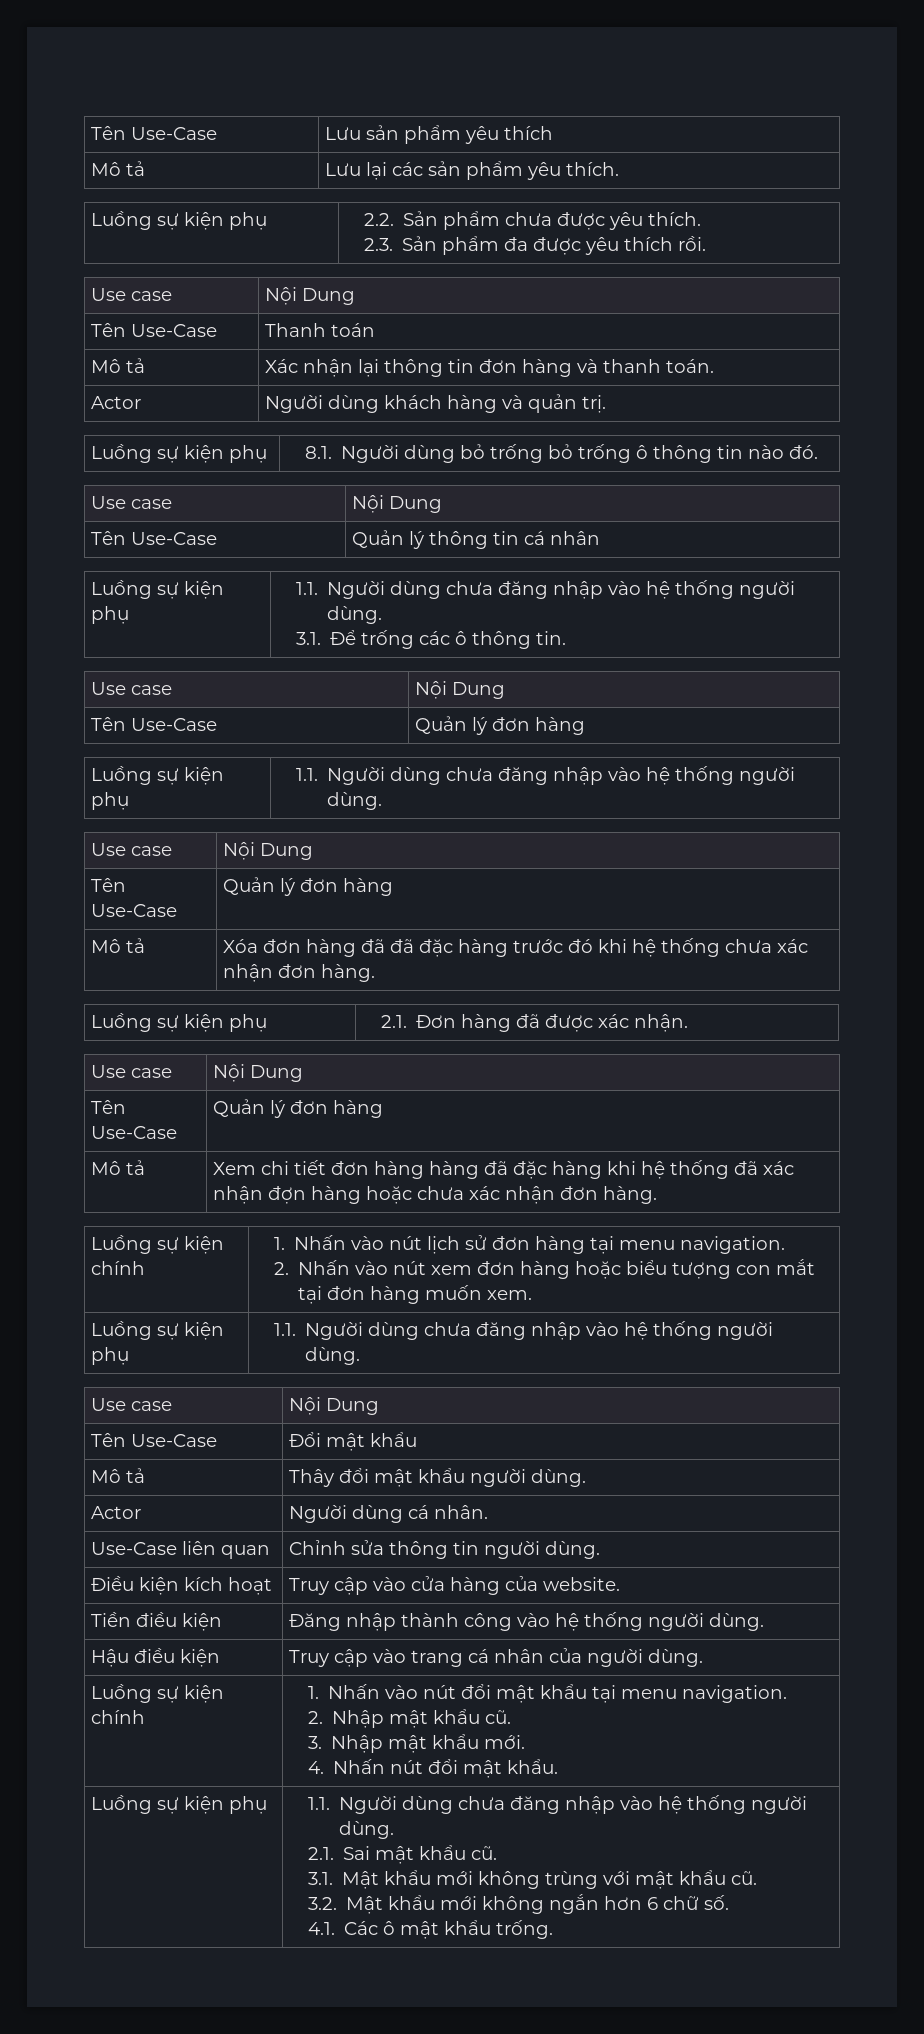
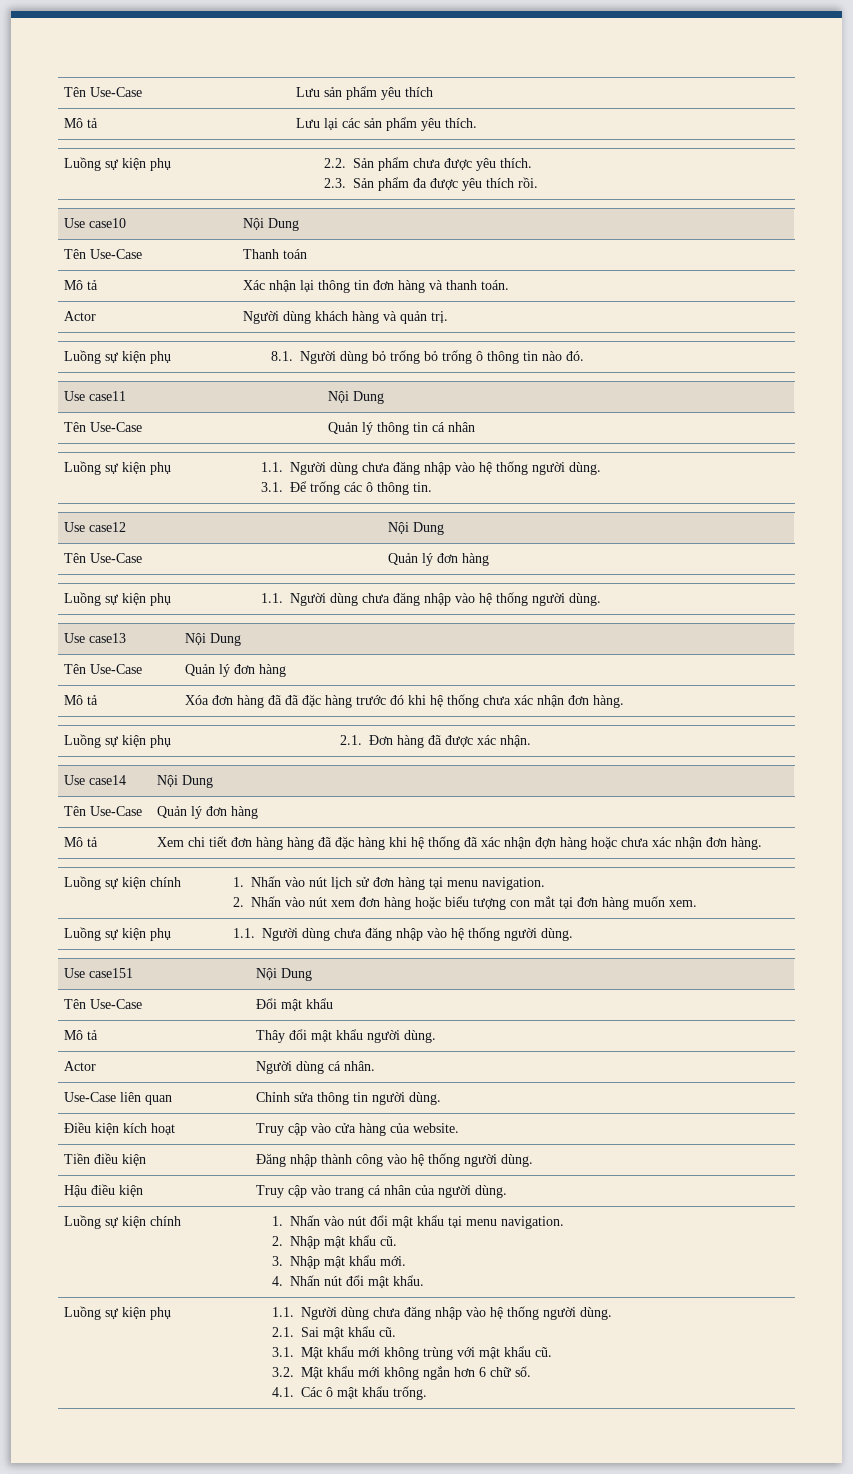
  Luồng sự kiện phụ | 2.2. Sản phẩm chưa được yêu thích.
  2.3. Sản phẩm đa được yêu thích rồi.
- Use case | Nội Dung
+ Use case10 | Nội Dung
  Luồng sự kiện phụ | 8.1. Người dùng bỏ trống bỏ trống ô thông tin nào đó.
- Use case | Nội Dung
+ Use case11 | Nội Dung
  Tên Use-Case | Quản lý thông tin cá nhân
  Luồng sự kiện phụ | 1.1. Người dùng chưa đăng nhập vào hệ thống người dùng.
  3.1. Để trống các ô thông tin.
- Use case | Nội Dung
+ Use case12 | Nội Dung
  Tên Use-Case | Quản lý đơn hàng
  Luồng sự kiện phụ | 1.1. Người dùng chưa đăng nhập vào hệ thống người dùng.
- Use case | Nội Dung
+ Use case13 | Nội Dung
  Luồng sự kiện phụ | 2.1. Đơn hàng đã được xác nhận.
- Use case | Nội Dung
+ Use case14 | Nội Dung
  Luồng sự kiện chính | 1. Nhấn vào nút lịch sử đơn hàng tại menu navigation.
  2. Nhấn vào nút xem đơn hàng hoặc biểu tượng con mắt tại đơn hàng muốn xem.
  Luồng sự kiện phụ | 1.1. Người dùng chưa đăng nhập vào hệ thống người dùng.
- Use case | Nội Dung
+ Use case151 | Nội Dung

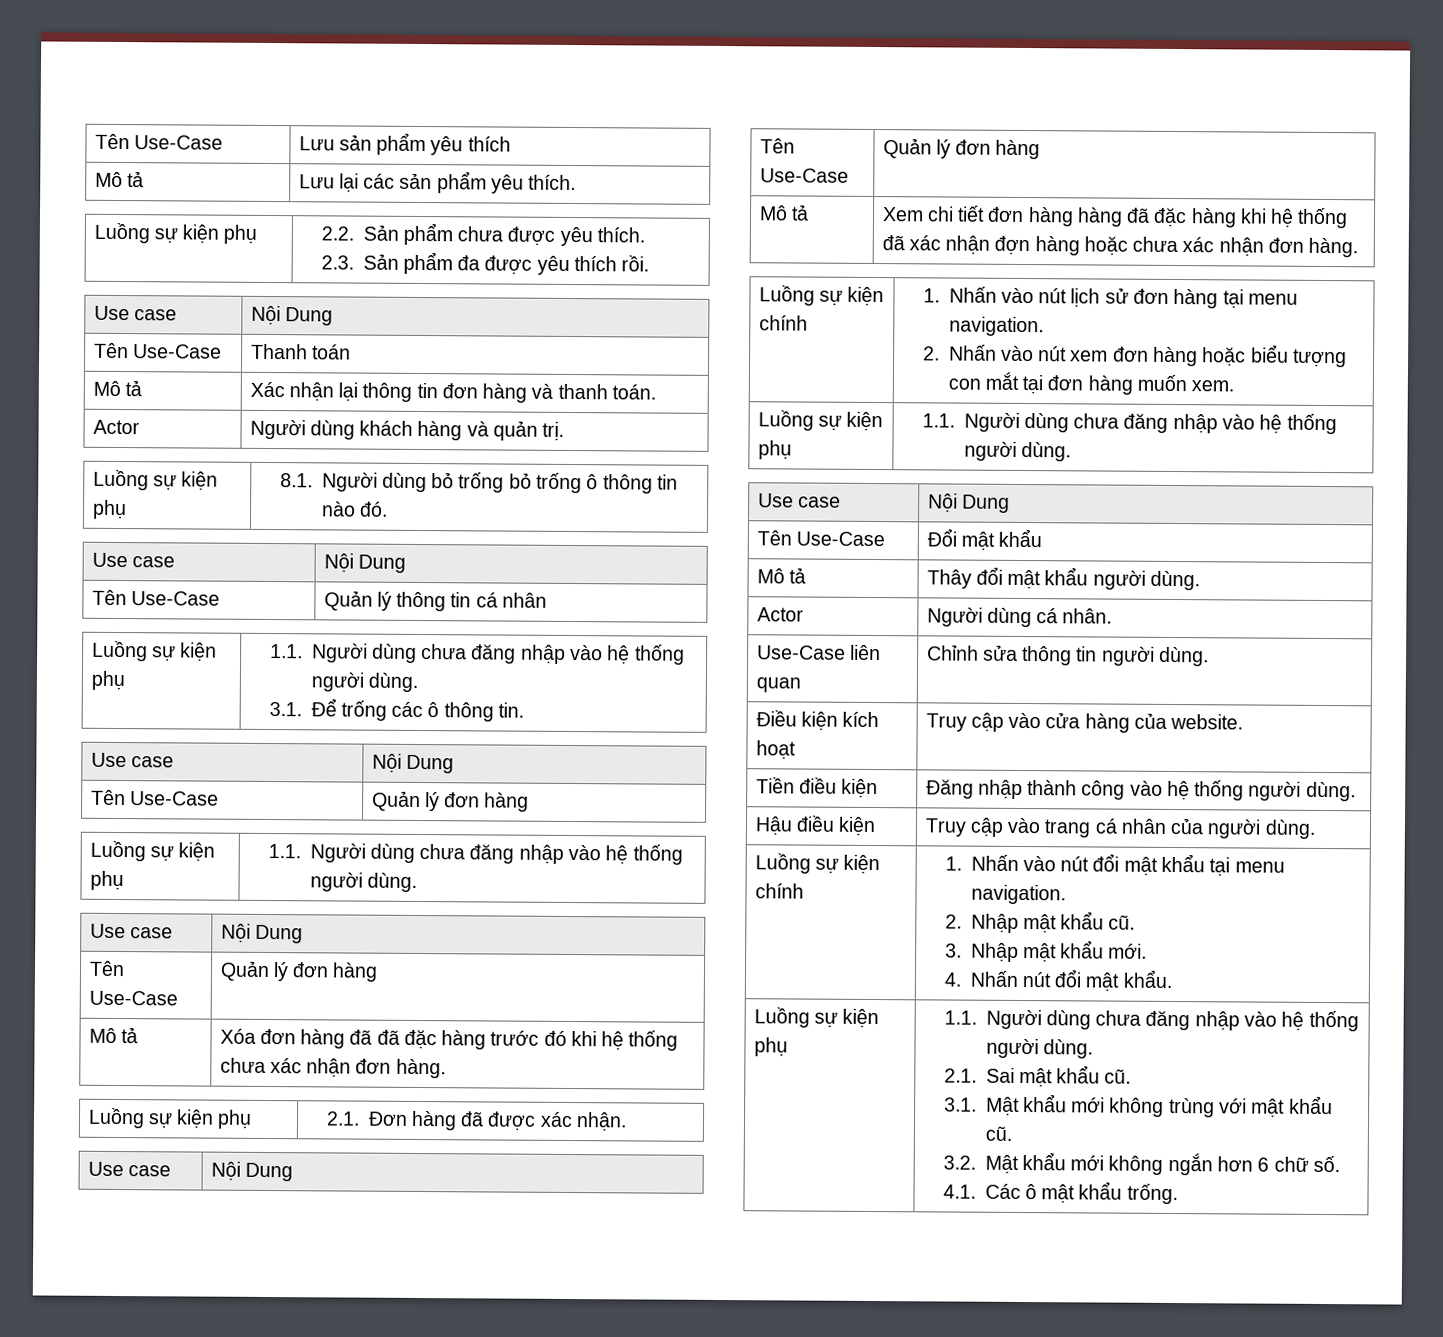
  Luồng sự kiện phụ | 2.2. Sản phẩm chưa được yêu thích.
  2.3. Sản phẩm đa được yêu thích rồi.
- Use case10 | Nội Dung
+ Use case | Nội Dung
  Luồng sự kiện phụ | 8.1. Người dùng bỏ trống bỏ trống ô thông tin nào đó.
- Use case11 | Nội Dung
+ Use case | Nội Dung
  Tên Use-Case | Quản lý thông tin cá nhân
  Luồng sự kiện phụ | 1.1. Người dùng chưa đăng nhập vào hệ thống người dùng.
  3.1. Để trống các ô thông tin.
- Use case12 | Nội Dung
+ Use case | Nội Dung
  Tên Use-Case | Quản lý đơn hàng
  Luồng sự kiện phụ | 1.1. Người dùng chưa đăng nhập vào hệ thống người dùng.
- Use case13 | Nội Dung
+ Use case | Nội Dung
  Luồng sự kiện phụ | 2.1. Đơn hàng đã được xác nhận.
- Use case14 | Nội Dung
+ Use case | Nội Dung
  Luồng sự kiện chính | 1. Nhấn vào nút lịch sử đơn hàng tại menu navigation.
  2. Nhấn vào nút xem đơn hàng hoặc biểu tượng con mắt tại đơn hàng muốn xem.
  Luồng sự kiện phụ | 1.1. Người dùng chưa đăng nhập vào hệ thống người dùng.
- Use case151 | Nội Dung
+ Use case | Nội Dung

